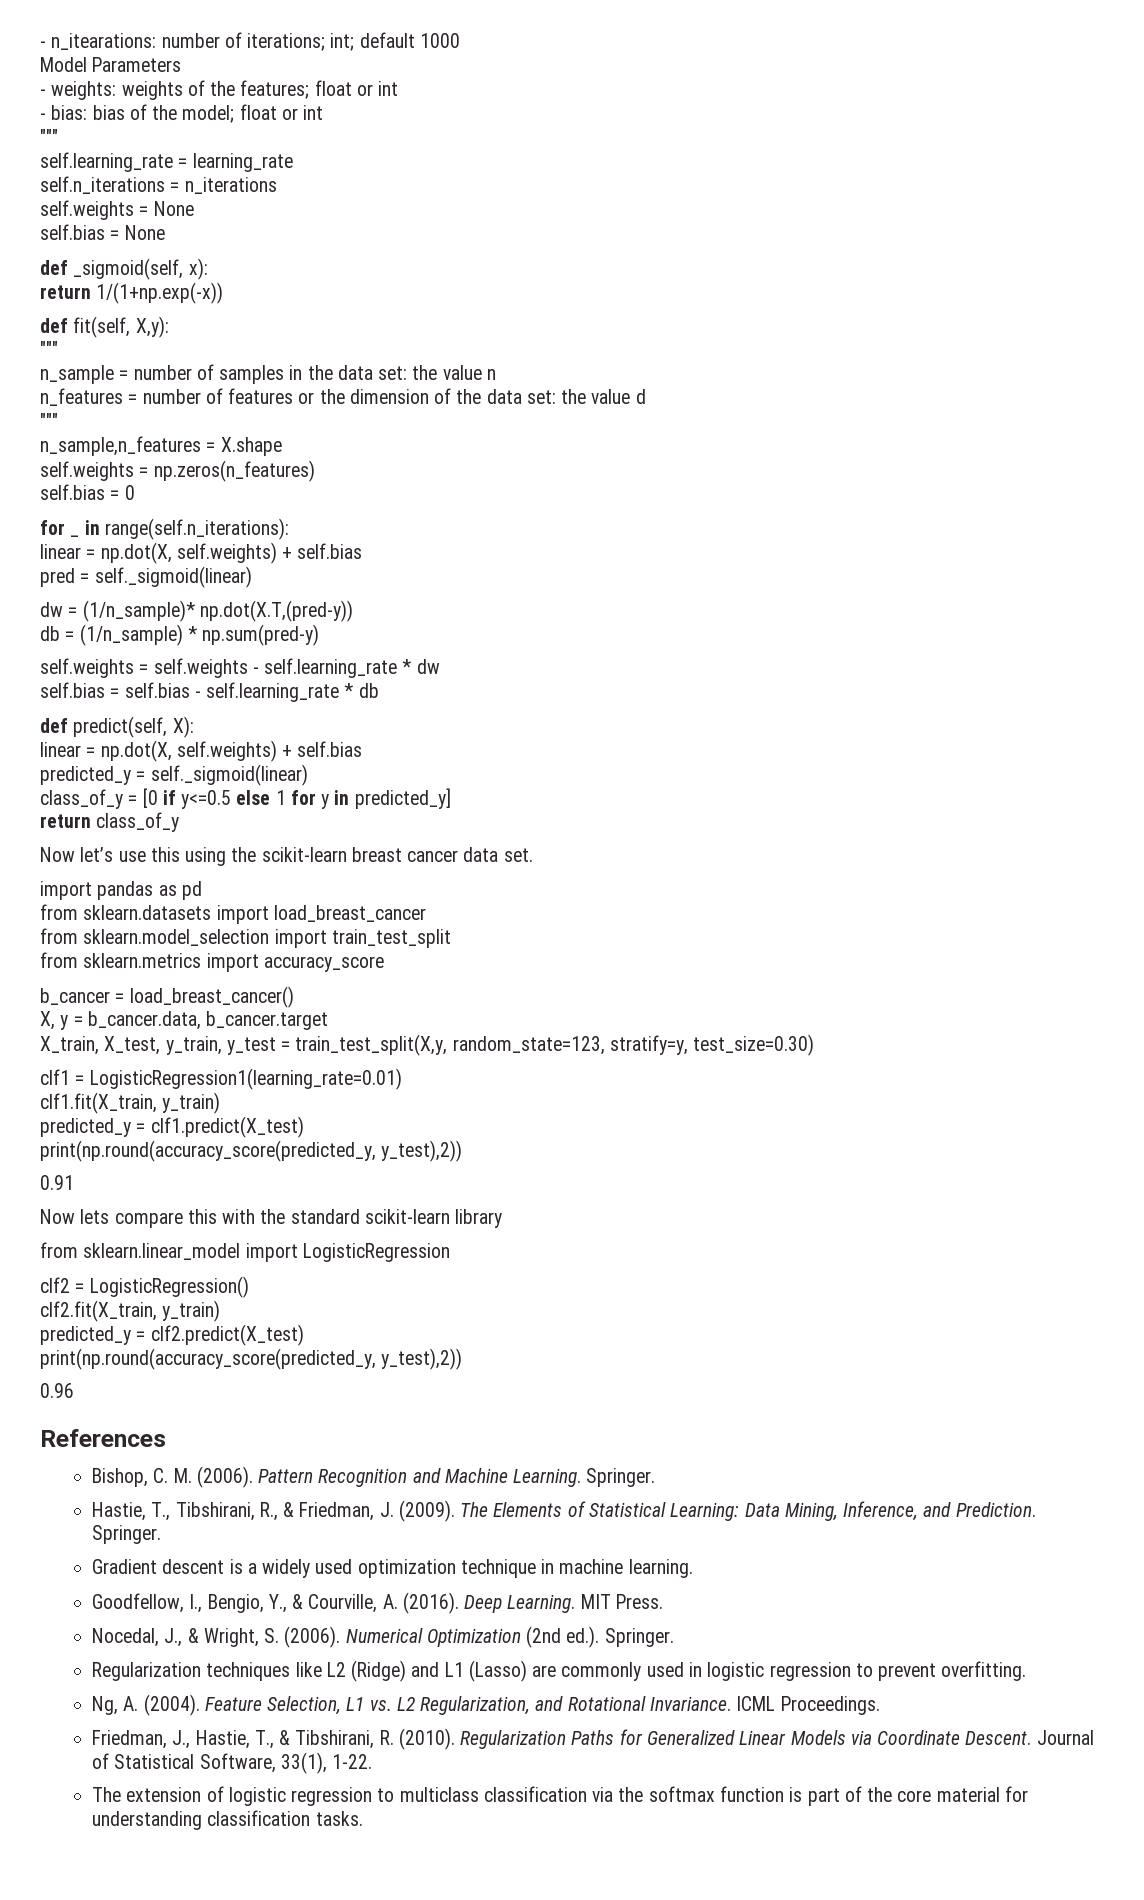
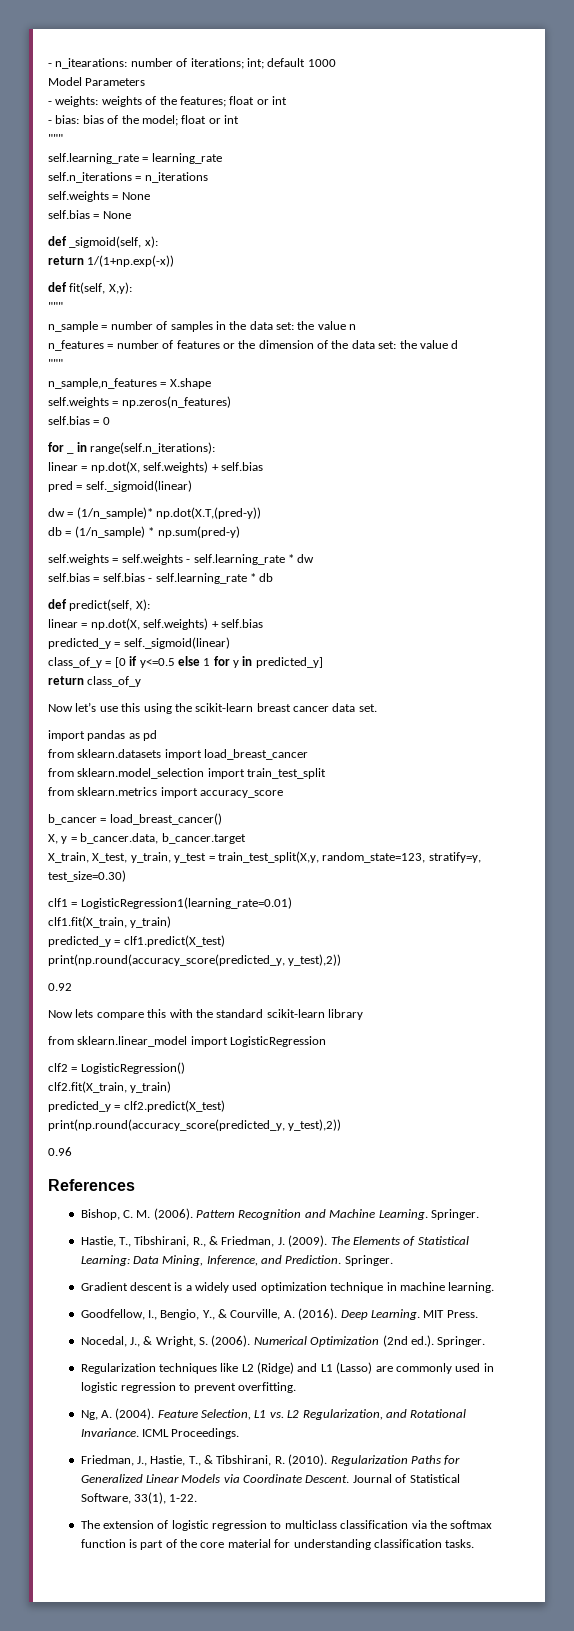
- 0.91
+ 0.92

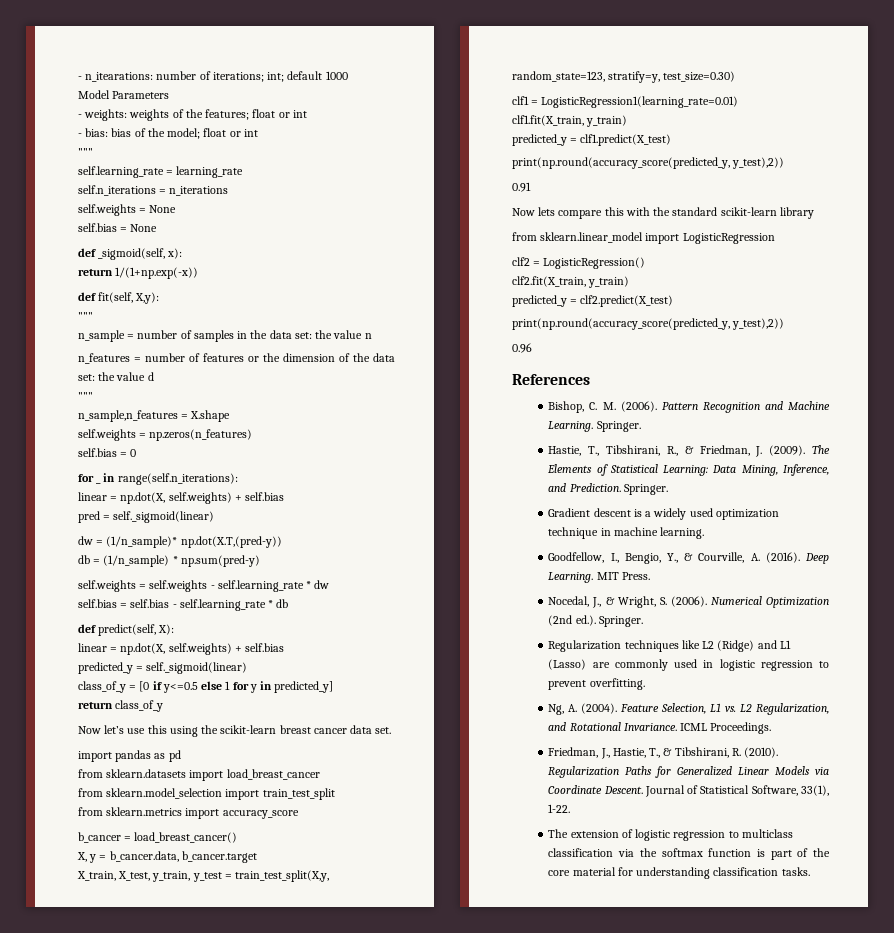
- 0.92
+ 0.91

